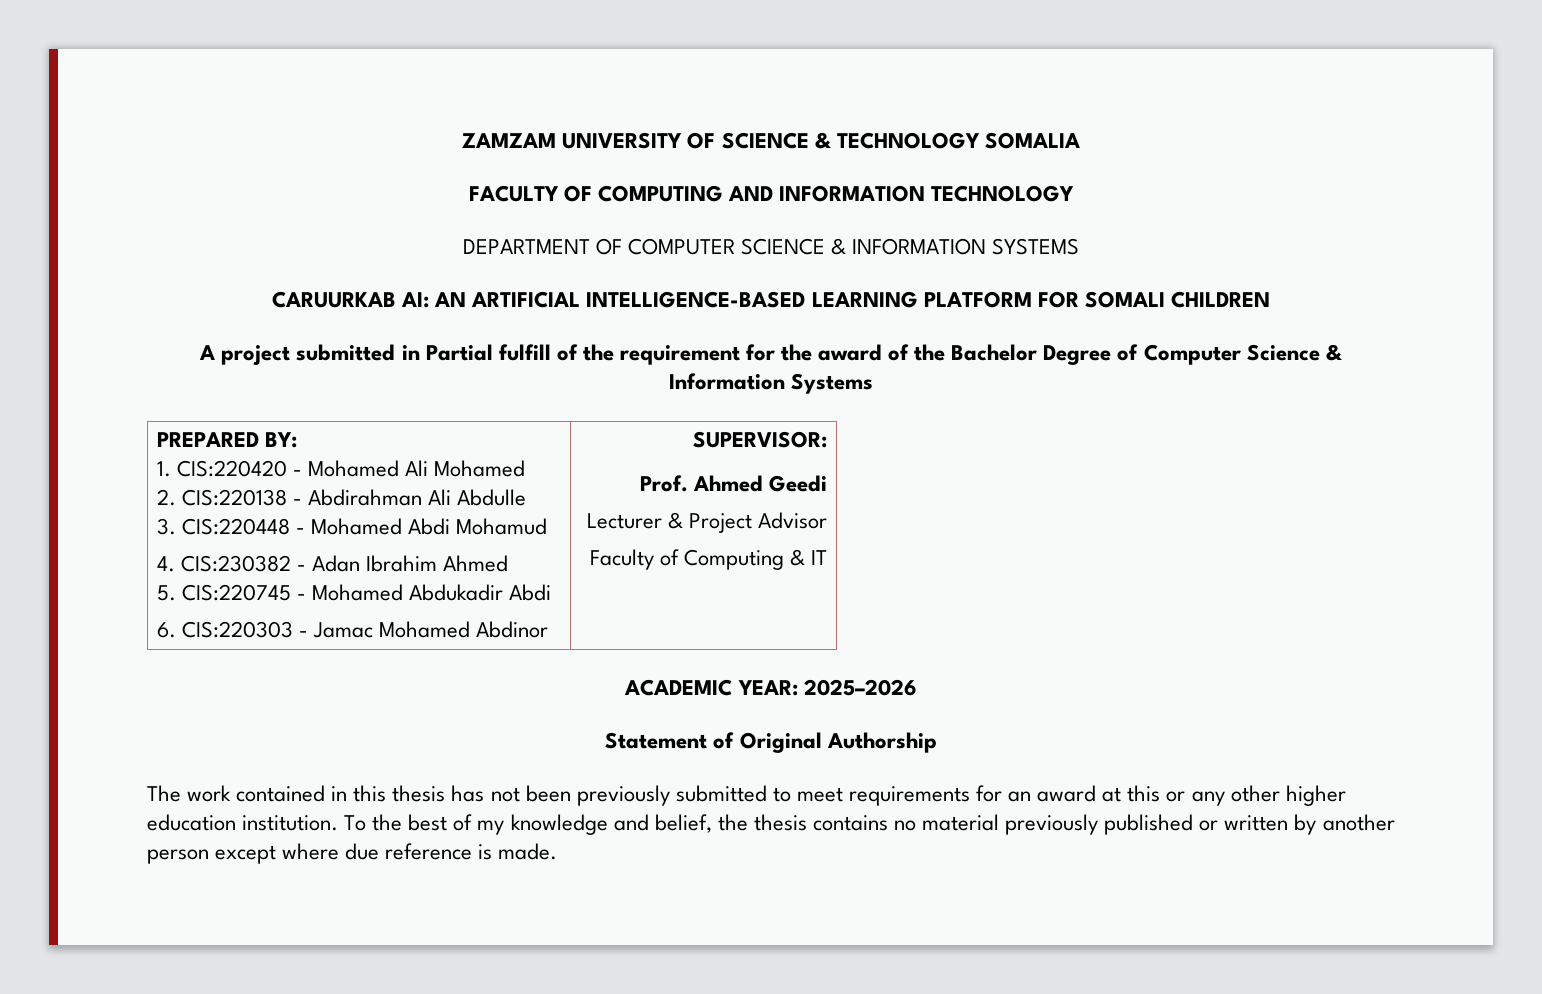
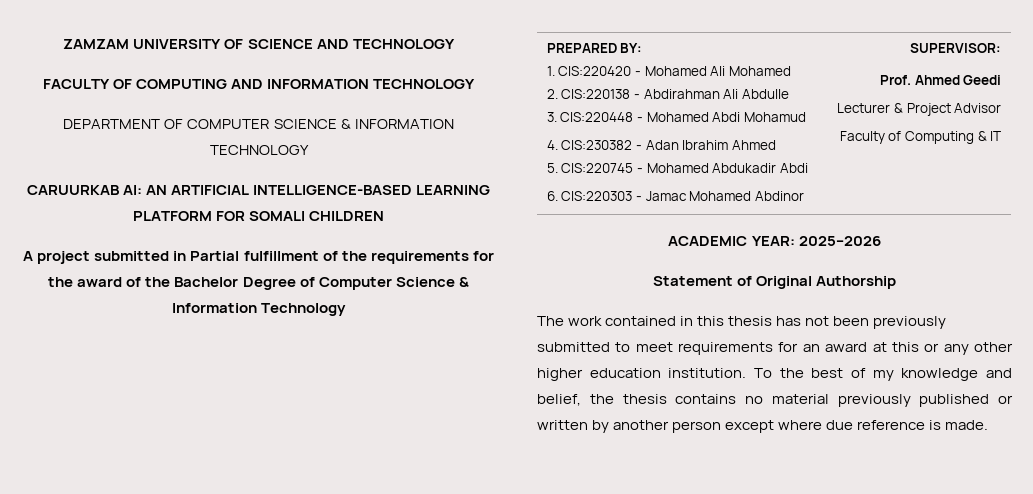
- ZAMZAM UNIVERSITY OF SCIENCE & TECHNOLOGY SOMALIA
+ ZAMZAM UNIVERSITY OF SCIENCE AND TECHNOLOGY
- DEPARTMENT OF COMPUTER SCIENCE & INFORMATION SYSTEMS
+ DEPARTMENT OF COMPUTER SCIENCE & INFORMATION TECHNOLOGY
- A project submitted in Partial fulfill of the requirement for the award of the Bachelor Degree of Computer Science & Information Systems
+ A project submitted in Partial fulfillment of the requirements for the award of the Bachelor Degree of Computer Science & Information Technology

